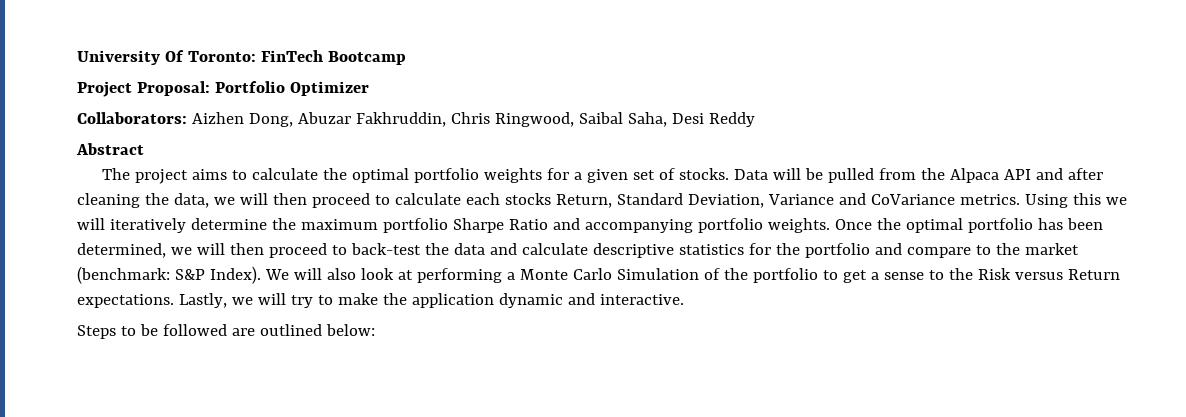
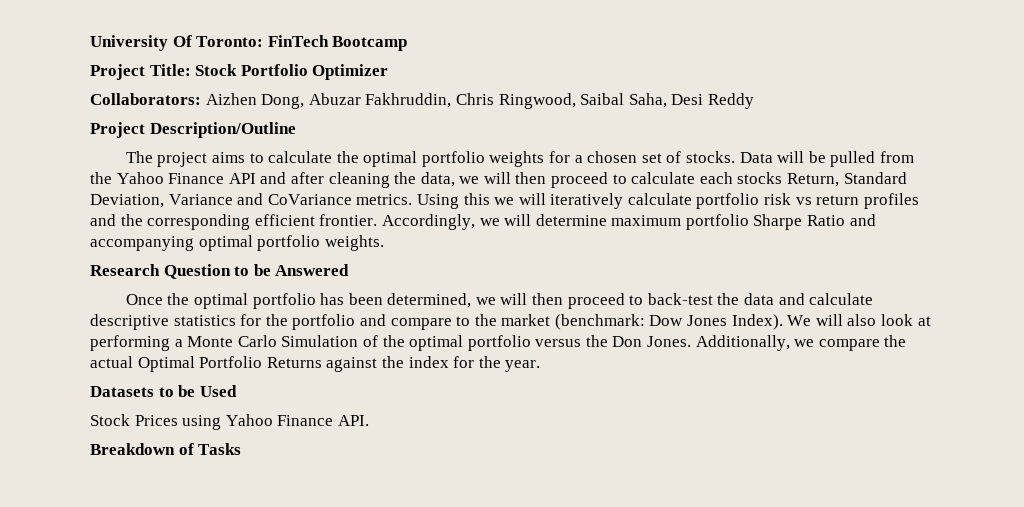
- Project Proposal: Portfolio Optimizer
+ Project Title: Stock Portfolio Optimizer
- Abstract
+ Project Description/Outline
- The project aims to calculate the optimal portfolio weights for a given set of stocks.
+ The project aims to calculate the optimal portfolio weights for a chosen set of stocks.
- Data will be pulled from the Alpaca API and after cleaning the data, we will then proceed to calculate each stocks Return, Standard Deviation, Variance and CoVariance metrics.
+ Data will be pulled from the Yahoo Finance API and after cleaning the data, we will then proceed to calculate each stocks Return, Standard Deviation, Variance and CoVariance metrics.
- Using this we will iteratively determine the maximum portfolio Sharpe Ratio and accompanying portfolio weights. Once the optimal portfolio has been determined, we will then proceed to back-test the data and calculate descriptive statistics for the portfolio and compare to the market (benchmark: S&P Index).
+ Using this we will iteratively calculate portfolio risk vs return profiles and the corresponding efficient frontier. Accordingly, we will determine maximum portfolio Sharpe Ratio and accompanying optimal portfolio weights.
+ Research Question to be Answered
+ Once the optimal portfolio has been determined, we will then proceed to back-test the data and calculate descriptive statistics for the portfolio and compare to the market (benchmark: Dow Jones Index).
- We will also look at performing a Monte Carlo Simulation of the portfolio to get a sense to the Risk versus Return expectations. Lastly, we will try to make the application dynamic and interactive.
- Steps to be followed are outlined below:
+ We will also look at performing a Monte Carlo Simulation of the optimal portfolio versus the Don Jones. Additionally, we compare the actual Optimal Portfolio Returns against the index for the year.
+ Datasets to be Used
+ Stock Prices using Yahoo Finance API.
+ Breakdown of Tasks

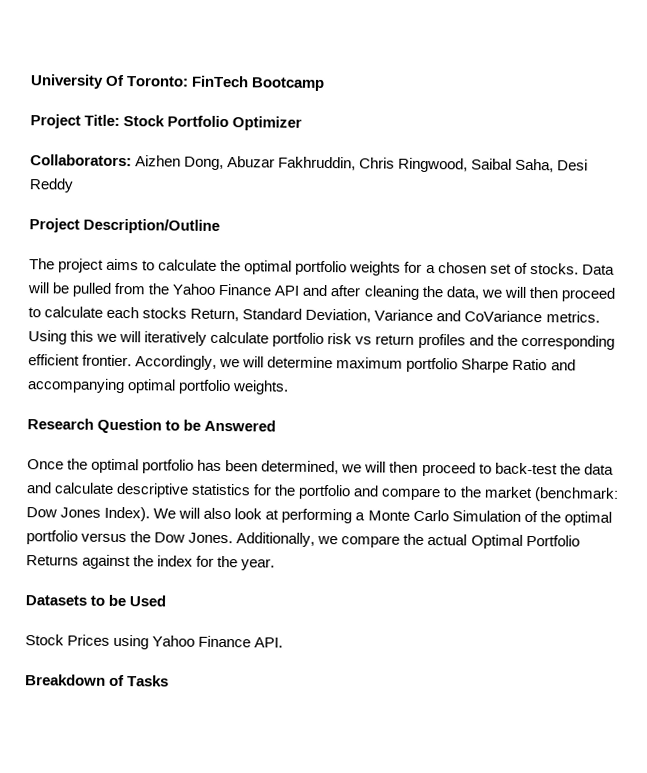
- We will also look at performing a Monte Carlo Simulation of the optimal portfolio versus the Don Jones.
+ We will also look at performing a Monte Carlo Simulation of the optimal portfolio versus the Dow Jones.

